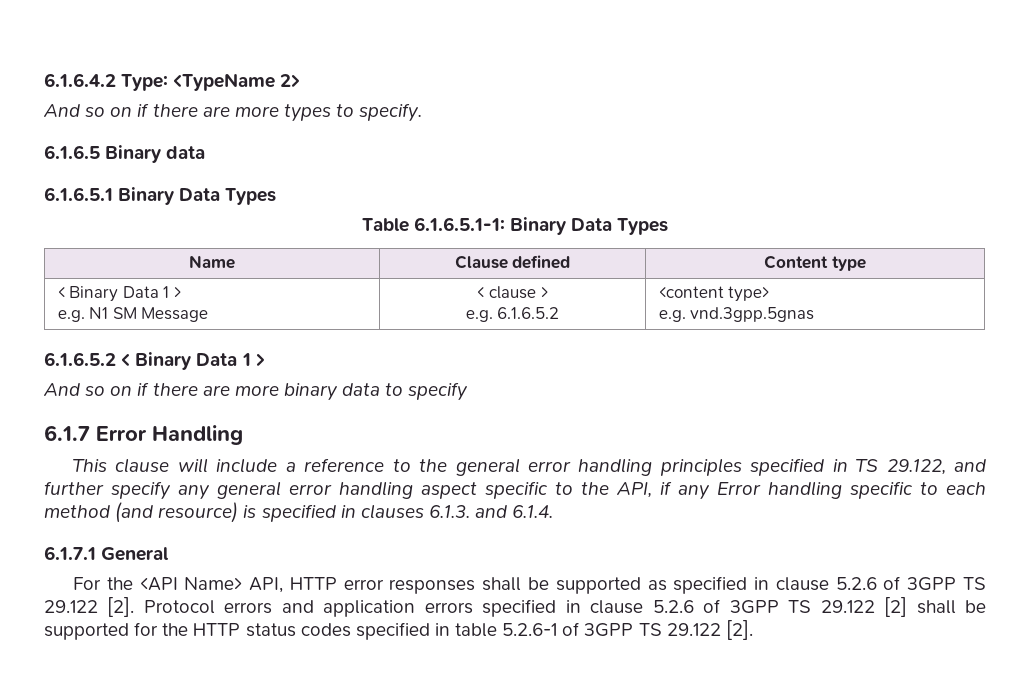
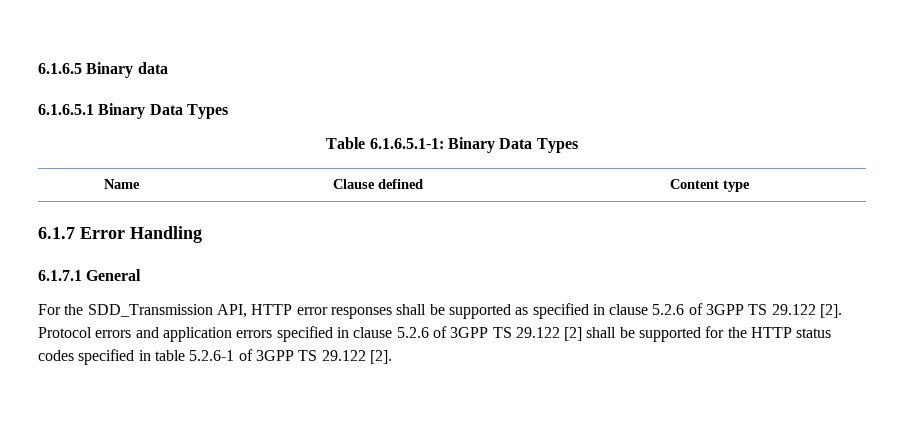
- 6.1.6.4.2 Type: <TypeName 2>
- And so on if there are more types to specify.
  Name | Clause defined | Content type
- < Binary Data 1 >
- e.g. N1 SM Message | < clause >
- e.g. 6.1.6.5.2 | <content type>
- e.g. vnd.3gpp.5gnas
- 6.1.6.5.2 < Binary Data 1 >
- And so on if there are more binary data to specify
  6.1.7 Error Handling
- This clause will include a reference to the general error handling principles specified in TS 29.122, and further specify any general error handling aspect specific to the API, if any Error handling specific to each method (and resource) is specified in clauses 6.1.3. and 6.1.4.
- For the <API Name> API, HTTP error responses shall be supported as specified in clause 5.2.6 of 3GPP TS 29.122 [2].
+ For the SDD_Transmission API, HTTP error responses shall be supported as specified in clause 5.2.6 of 3GPP TS 29.122 [2].

